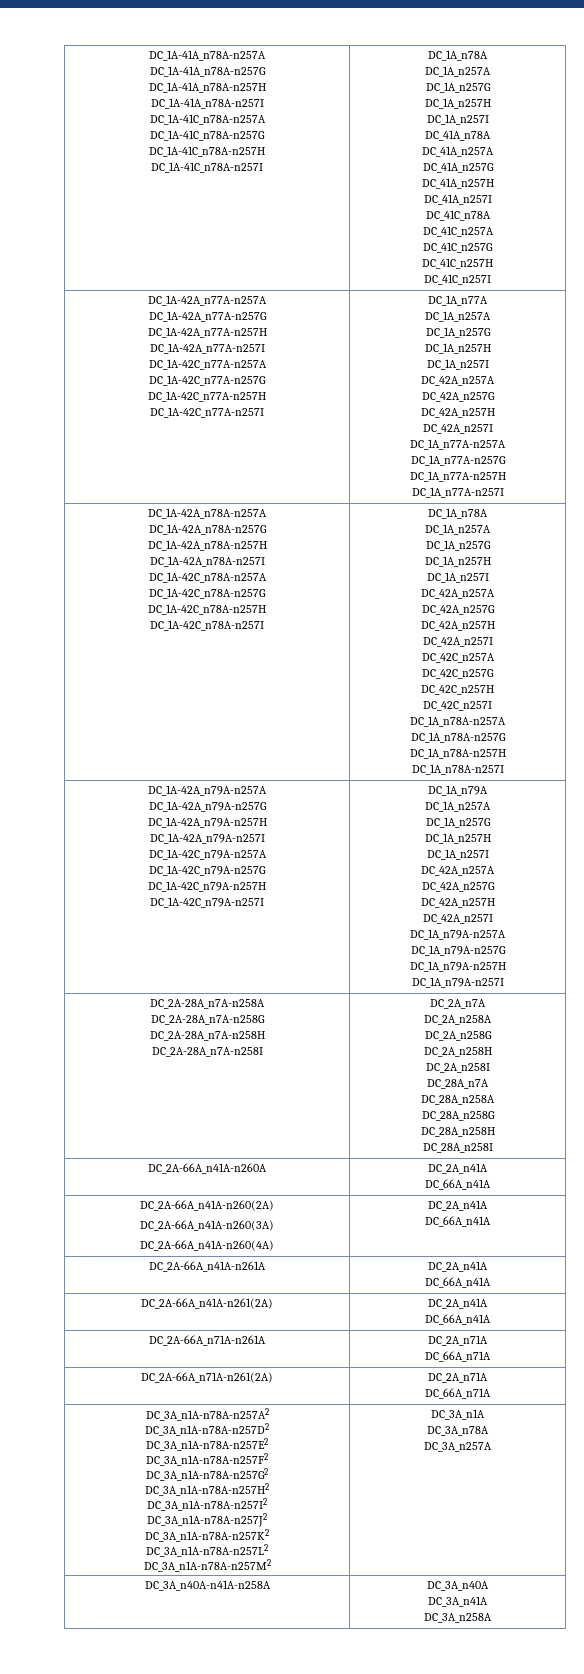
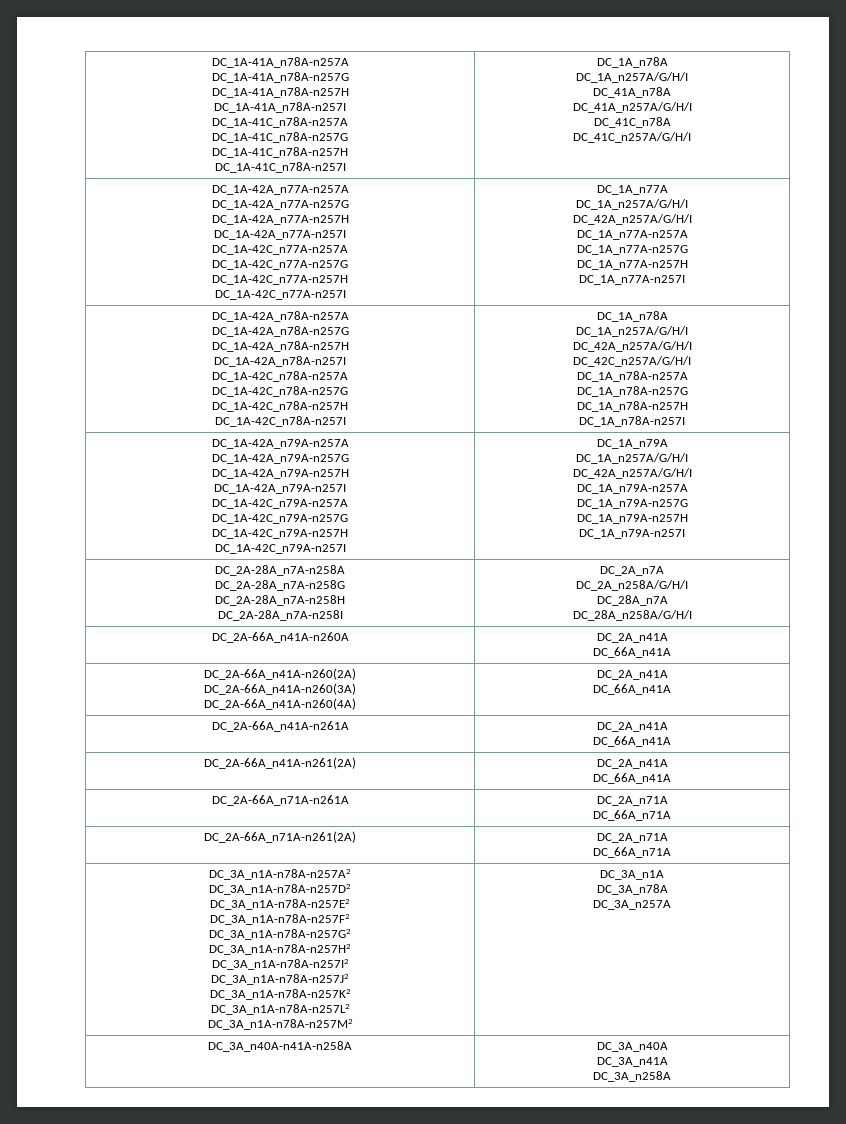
  DC_1A-41A_n78A-n257A
  DC_1A-41A_n78A-n257G
  DC_1A-41A_n78A-n257H
  DC_1A-41A_n78A-n257I
  DC_1A-41C_n78A-n257A
  DC_1A-41C_n78A-n257G
  DC_1A-41C_n78A-n257H
  DC_1A-41C_n78A-n257I | DC_1A_n78A
- DC_1A_n257A
- DC_1A_n257G
- DC_1A_n257H
- DC_1A_n257I
+ DC_1A_n257A/G/H/I
  DC_41A_n78A
- DC_41A_n257A
- DC_41A_n257G
- DC_41A_n257H
- DC_41A_n257I
+ DC_41A_n257A/G/H/I
  DC_41C_n78A
- DC_41C_n257A
- DC_41C_n257G
- DC_41C_n257H
- DC_41C_n257I
+ DC_41C_n257A/G/H/I
  DC_1A-42A_n77A-n257A
  DC_1A-42A_n77A-n257G
  DC_1A-42A_n77A-n257H
  DC_1A-42A_n77A-n257I
  DC_1A-42C_n77A-n257A
  DC_1A-42C_n77A-n257G
  DC_1A-42C_n77A-n257H
  DC_1A-42C_n77A-n257I | DC_1A_n77A
- DC_1A_n257A
- DC_1A_n257G
- DC_1A_n257H
- DC_1A_n257I
- DC_42A_n257A
- DC_42A_n257G
- DC_42A_n257H
- DC_42A_n257I
+ DC_1A_n257A/G/H/I
+ DC_42A_n257A/G/H/I
  DC_1A-42A_n78A-n257A
  DC_1A-42A_n78A-n257G
  DC_1A-42A_n78A-n257H
  DC_1A-42A_n78A-n257I
  DC_1A-42C_n78A-n257A
  DC_1A-42C_n78A-n257G
  DC_1A-42C_n78A-n257H
  DC_1A-42C_n78A-n257I | DC_1A_n78A
- DC_1A_n257A
- DC_1A_n257G
- DC_1A_n257H
- DC_1A_n257I
- DC_42A_n257A
- DC_42A_n257G
- DC_42A_n257H
- DC_42A_n257I
- DC_42C_n257A
- DC_42C_n257G
- DC_42C_n257H
- DC_42C_n257I
+ DC_1A_n257A/G/H/I
+ DC_42A_n257A/G/H/I
+ DC_42C_n257A/G/H/I
  DC_1A-42A_n79A-n257A
  DC_1A-42A_n79A-n257G
  DC_1A-42A_n79A-n257H
  DC_1A-42A_n79A-n257I
  DC_1A-42C_n79A-n257A
  DC_1A-42C_n79A-n257G
  DC_1A-42C_n79A-n257H
  DC_1A-42C_n79A-n257I | DC_1A_n79A
- DC_1A_n257A
- DC_1A_n257G
- DC_1A_n257H
- DC_1A_n257I
- DC_42A_n257A
- DC_42A_n257G
- DC_42A_n257H
- DC_42A_n257I
+ DC_1A_n257A/G/H/I
+ DC_42A_n257A/G/H/I
  DC_2A-28A_n7A-n258A
  DC_2A-28A_n7A-n258G
  DC_2A-28A_n7A-n258H
  DC_2A-28A_n7A-n258I | DC_2A_n7A
- DC_2A_n258A
- DC_2A_n258G
- DC_2A_n258H
- DC_2A_n258I
+ DC_2A_n258A/G/H/I
  DC_28A_n7A
- DC_28A_n258A
- DC_28A_n258G
- DC_28A_n258H
- DC_28A_n258I
+ DC_28A_n258A/G/H/I

